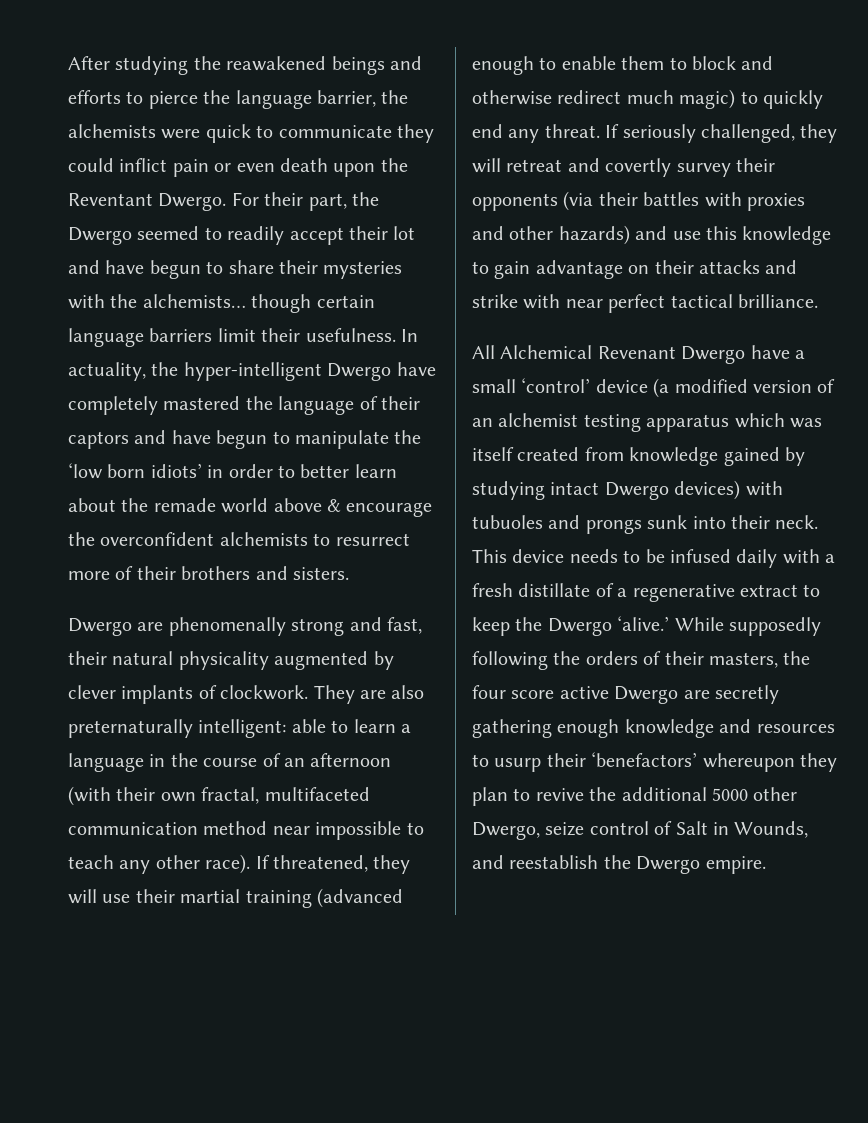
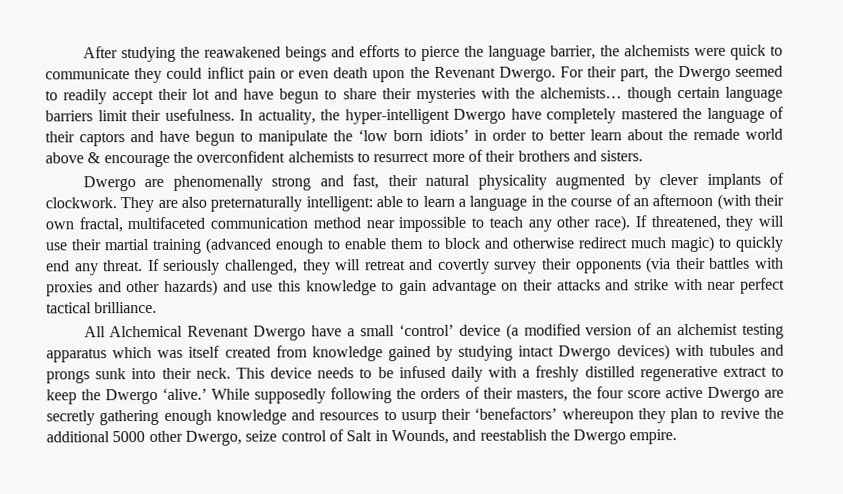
- After studying the reawakened beings and efforts to pierce the language barrier, the alchemists were quick to communicate they could inflict pain or even death upon the Reventant Dwergo.
+ After studying the reawakened beings and efforts to pierce the language barrier, the alchemists were quick to communicate they could inflict pain or even death upon the Revenant Dwergo.
- All Alchemical Revenant Dwergo have a small ‘control’ device (a modified version of an alchemist testing apparatus which was itself created from knowledge gained by studying intact Dwergo devices) with tubuoles and prongs sunk into their neck.
+ All Alchemical Revenant Dwergo have a small ‘control’ device (a modified version of an alchemist testing apparatus which was itself created from knowledge gained by studying intact Dwergo devices) with tubules and prongs sunk into their neck.
- This device needs to be infused daily with a fresh distillate of a regenerative extract to keep the Dwergo ‘alive.’
+ This device needs to be infused daily with a freshly distilled regenerative extract to keep the Dwergo ‘alive.’

